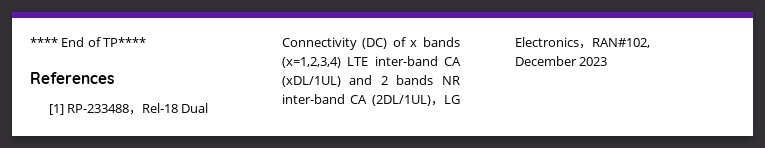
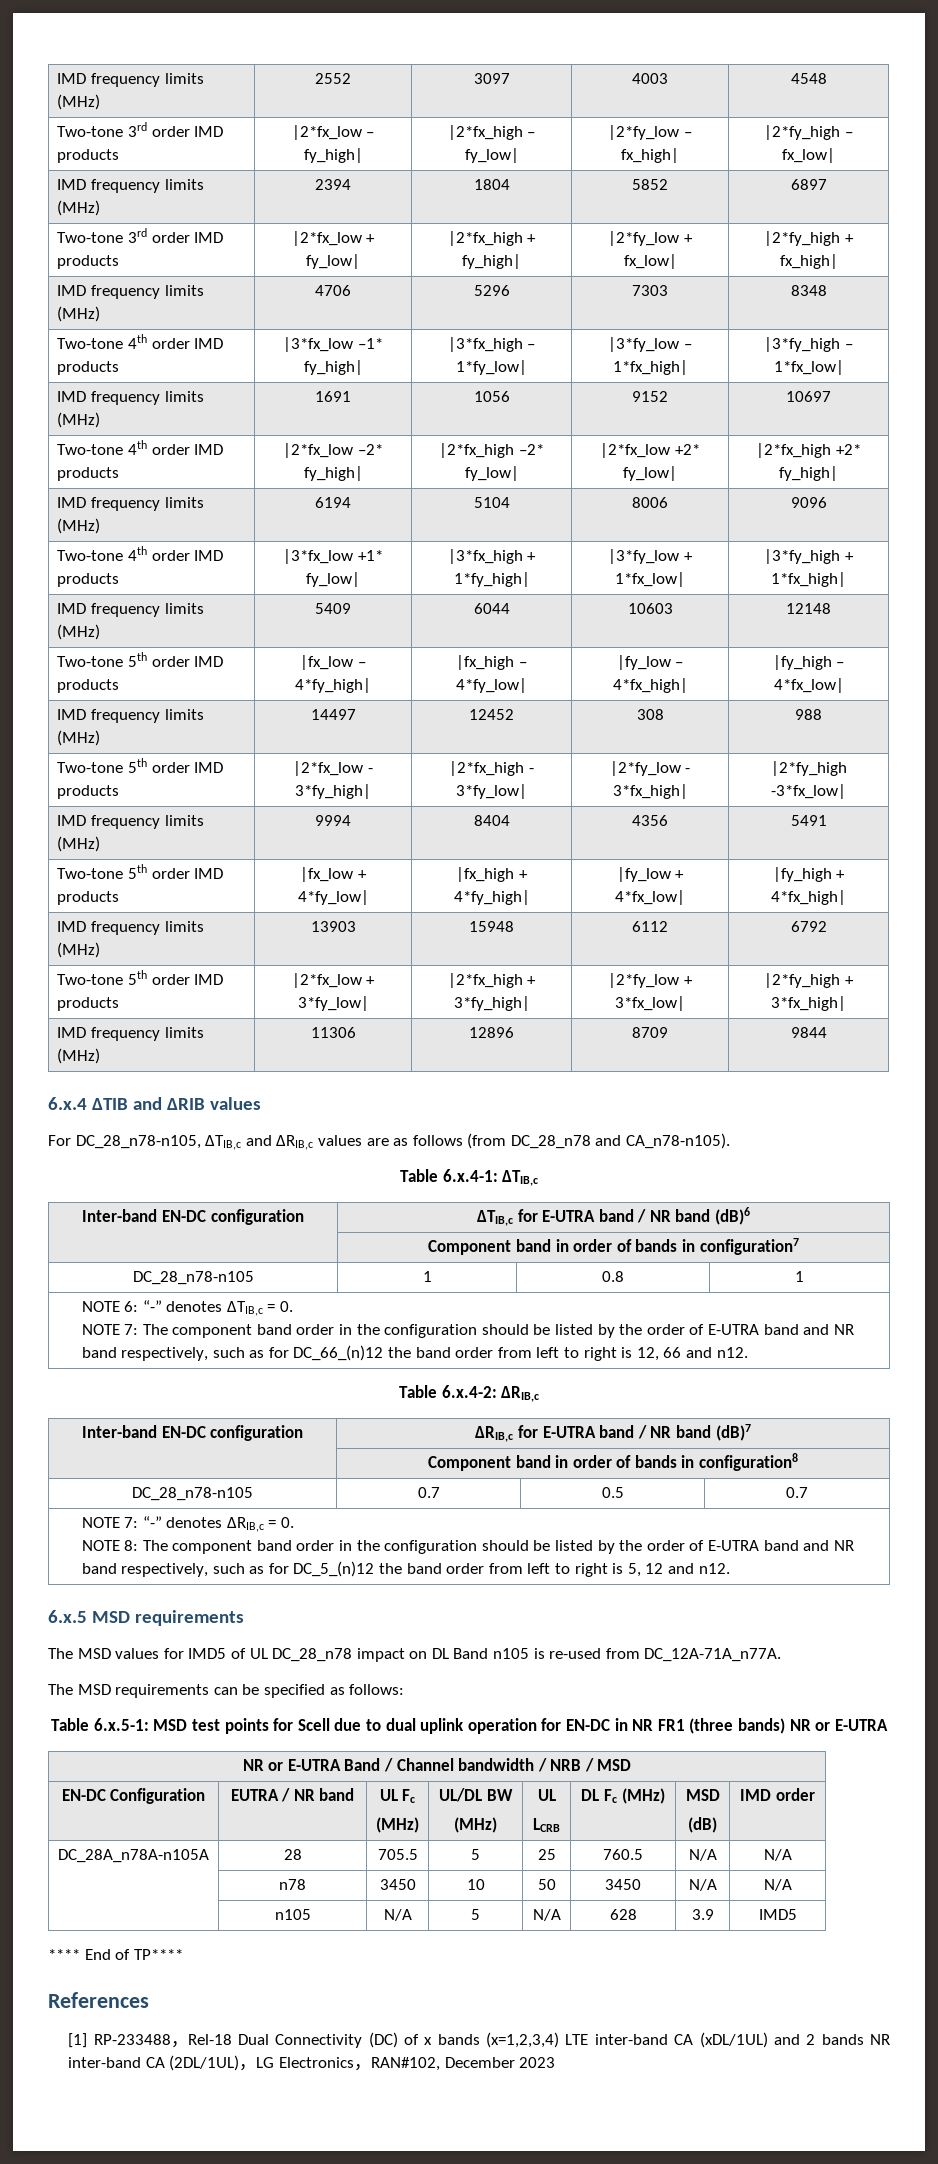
+ IMD frequency limits (MHz) | 2552 | 3097 | 4003 | 4548
+ Two-tone 3rd order IMD products | |2*fx_low – fy_high| | |2*fx_high – fy_low| | |2*fy_low – fx_high| | |2*fy_high – fx_low|
+ IMD frequency limits (MHz) | 2394 | 1804 | 5852 | 6897
+ Two-tone 3rd order IMD products | |2*fx_low + fy_low| | |2*fx_high + fy_high| | |2*fy_low + fx_low| | |2*fy_high + fx_high|
+ IMD frequency limits (MHz) | 4706 | 5296 | 7303 | 8348
+ Two-tone 4th order IMD products | |3*fx_low –1* fy_high| | |3*fx_high – 1*fy_low| | |3*fy_low – 1*fx_high| | |3*fy_high – 1*fx_low|
+ IMD frequency limits (MHz) | 1691 | 1056 | 9152 | 10697
+ Two-tone 4th order IMD products | |2*fx_low –2* fy_high| | |2*fx_high –2* fy_low| | |2*fx_low +2* fy_low| | |2*fx_high +2* fy_high|
+ IMD frequency limits (MHz) | 6194 | 5104 | 8006 | 9096
+ Two-tone 4th order IMD products | |3*fx_low +1* fy_low| | |3*fx_high + 1*fy_high| | |3*fy_low + 1*fx_low| | |3*fy_high + 1*fx_high|
+ IMD frequency limits (MHz) | 5409 | 6044 | 10603 | 12148
+ Two-tone 5th order IMD products | |fx_low – 4*fy_high| | |fx_high – 4*fy_low| | |fy_low – 4*fx_high| | |fy_high – 4*fx_low|
+ IMD frequency limits (MHz) | 14497 | 12452 | 308 | 988
+ Two-tone 5th order IMD products | |2*fx_low - 3*fy_high| | |2*fx_high - 3*fy_low| | |2*fy_low - 3*fx_high| | |2*fy_high -3*fx_low|
+ IMD frequency limits (MHz) | 9994 | 8404 | 4356 | 5491
+ Two-tone 5th order IMD products | |fx_low + 4*fy_low| | |fx_high + 4*fy_high| | |fy_low + 4*fx_low| | |fy_high + 4*fx_high|
+ IMD frequency limits (MHz) | 13903 | 15948 | 6112 | 6792
+ Two-tone 5th order IMD products | |2*fx_low + 3*fy_low| | |2*fx_high + 3*fy_high| | |2*fy_low + 3*fx_low| | |2*fy_high + 3*fx_high|
+ IMD frequency limits (MHz) | 11306 | 12896 | 8709 | 9844
+ 6.x.4 ∆TIB and ∆RIB values
+ For DC_28_n78-n105, ΔTIB,c and ΔRIB,c values are as follows (from DC_28_n78 and CA_n78-n105).
+ Table 6.x.4-1: ΔTIB,c
+ Inter-band EN-DC configuration | ΔTIB,c for E-UTRA band / NR band (dB)6
+ | Component band in order of bands in configuration7
+ DC_28_n78-n105 | 1 | 0.8 | 1
+ NOTE 6: “-” denotes ΔTIB,c = 0.
+ NOTE 7: The component band order in the configuration should be listed by the order of E-UTRA band and NR band respectively, such as for DC_66_(n)12 the band order from left to right is 12, 66 and n12.
+ Table 6.x.4-2: ΔRIB,c
+ Inter-band EN-DC configuration | ΔRIB,c for E-UTRA band / NR band (dB)7
+ | Component band in order of bands in configuration8
+ DC_28_n78-n105 | 0.7 | 0.5 | 0.7
+ NOTE 7: “-” denotes ΔRIB,c = 0.
+ NOTE 8: The component band order in the configuration should be listed by the order of E-UTRA band and NR band respectively, such as for DC_5_(n)12 the band order from left to right is 5, 12 and n12.
+ 6.x.5 MSD requirements
+ The MSD values for IMD5 of UL DC_28_n78 impact on DL Band n105 is re-used from DC_12A-71A_n77A.
+ The MSD requirements can be specified as follows:
+ Table 6.x.5-1: MSD test points for Scell due to dual uplink operation for EN-DC in NR FR1 (three bands) NR or E-UTRA
+ NR or E-UTRA Band / Channel bandwidth / NRB / MSD
+ EN-DC Configuration | EUTRA / NR band | UL Fc
+ (MHz) | UL/DL BW
+ (MHz) | UL
+ LCRB | DL Fc (MHz) | MSD
+ (dB) | IMD order
+ DC_28A_n78A-n105A | 28 | 705.5 | 5 | 25 | 760.5 | N/A | N/A
+ | n78 | 3450 | 10 | 50 | 3450 | N/A | N/A
+ | n105 | N/A | 5 | N/A | 628 | 3.9 | IMD5

